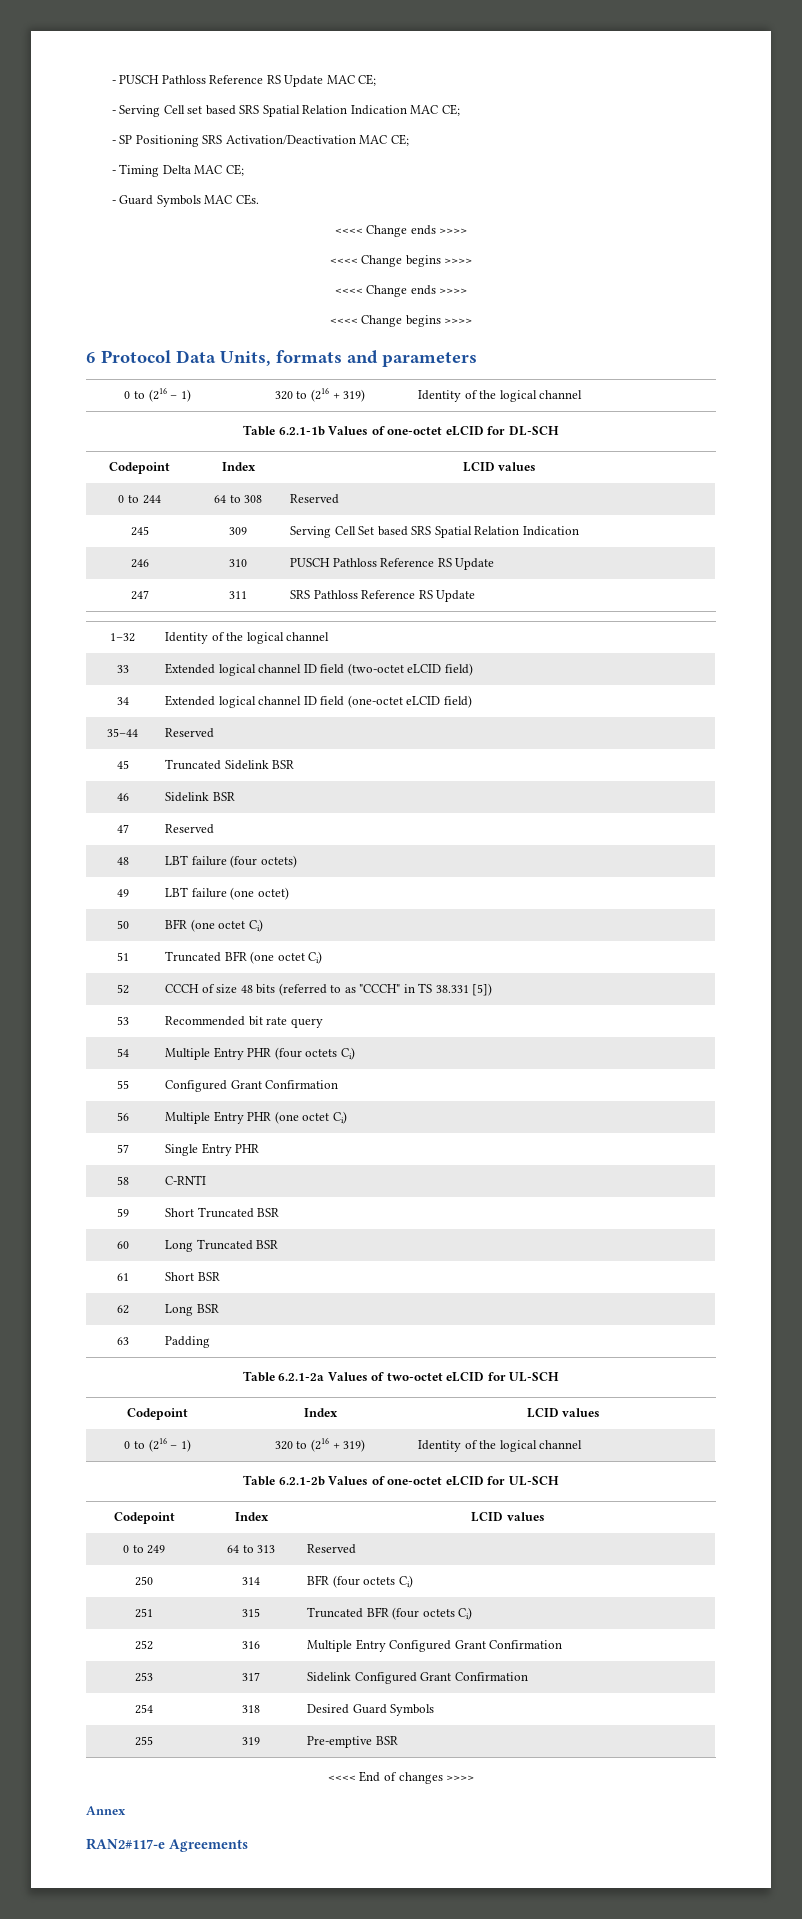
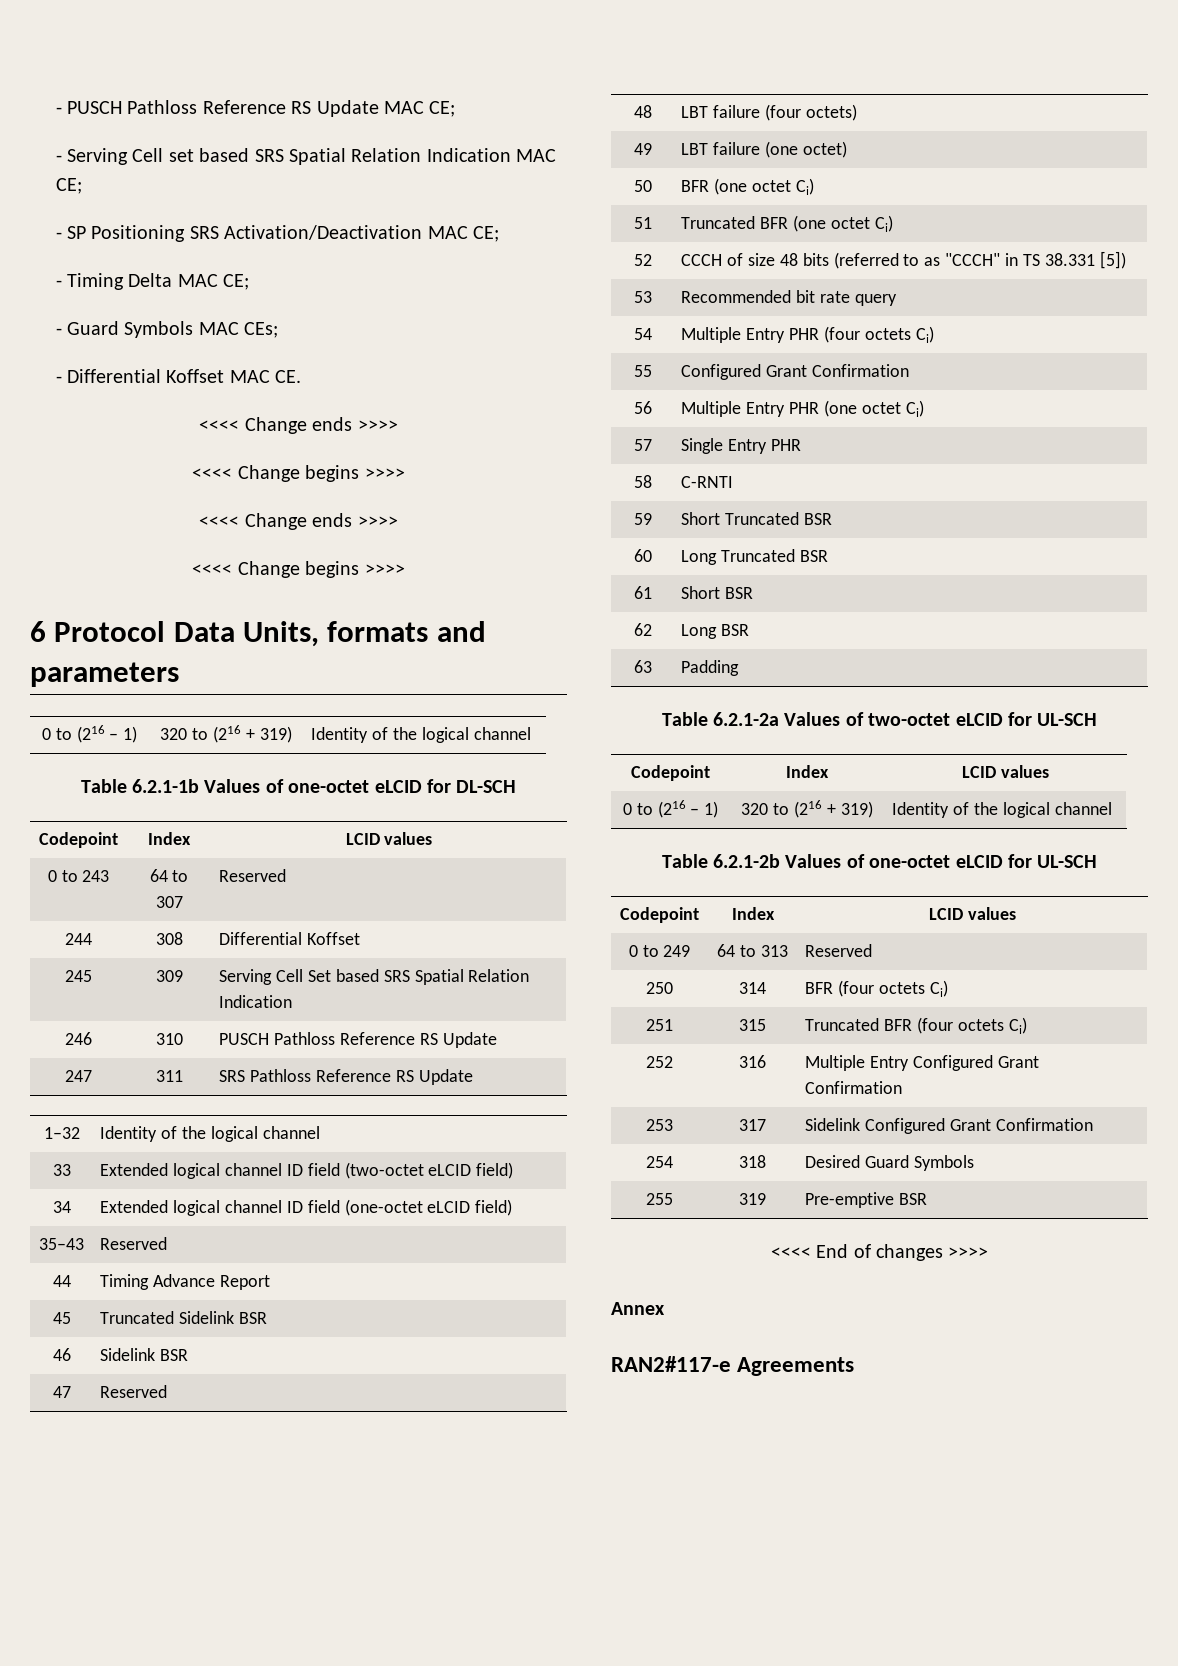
- - Guard Symbols MAC CEs.
+ - Guard Symbols MAC CEs;
+ - Differential Koffset MAC CE.
- 0 to 244 | 64 to 308 | Reserved
+ 0 to 243 | 64 to 307 | Reserved
+ 244 | 308 | Differential Koffset
- 35–44 | Reserved
+ 35–43 | Reserved
+ 44 | Timing Advance Report

